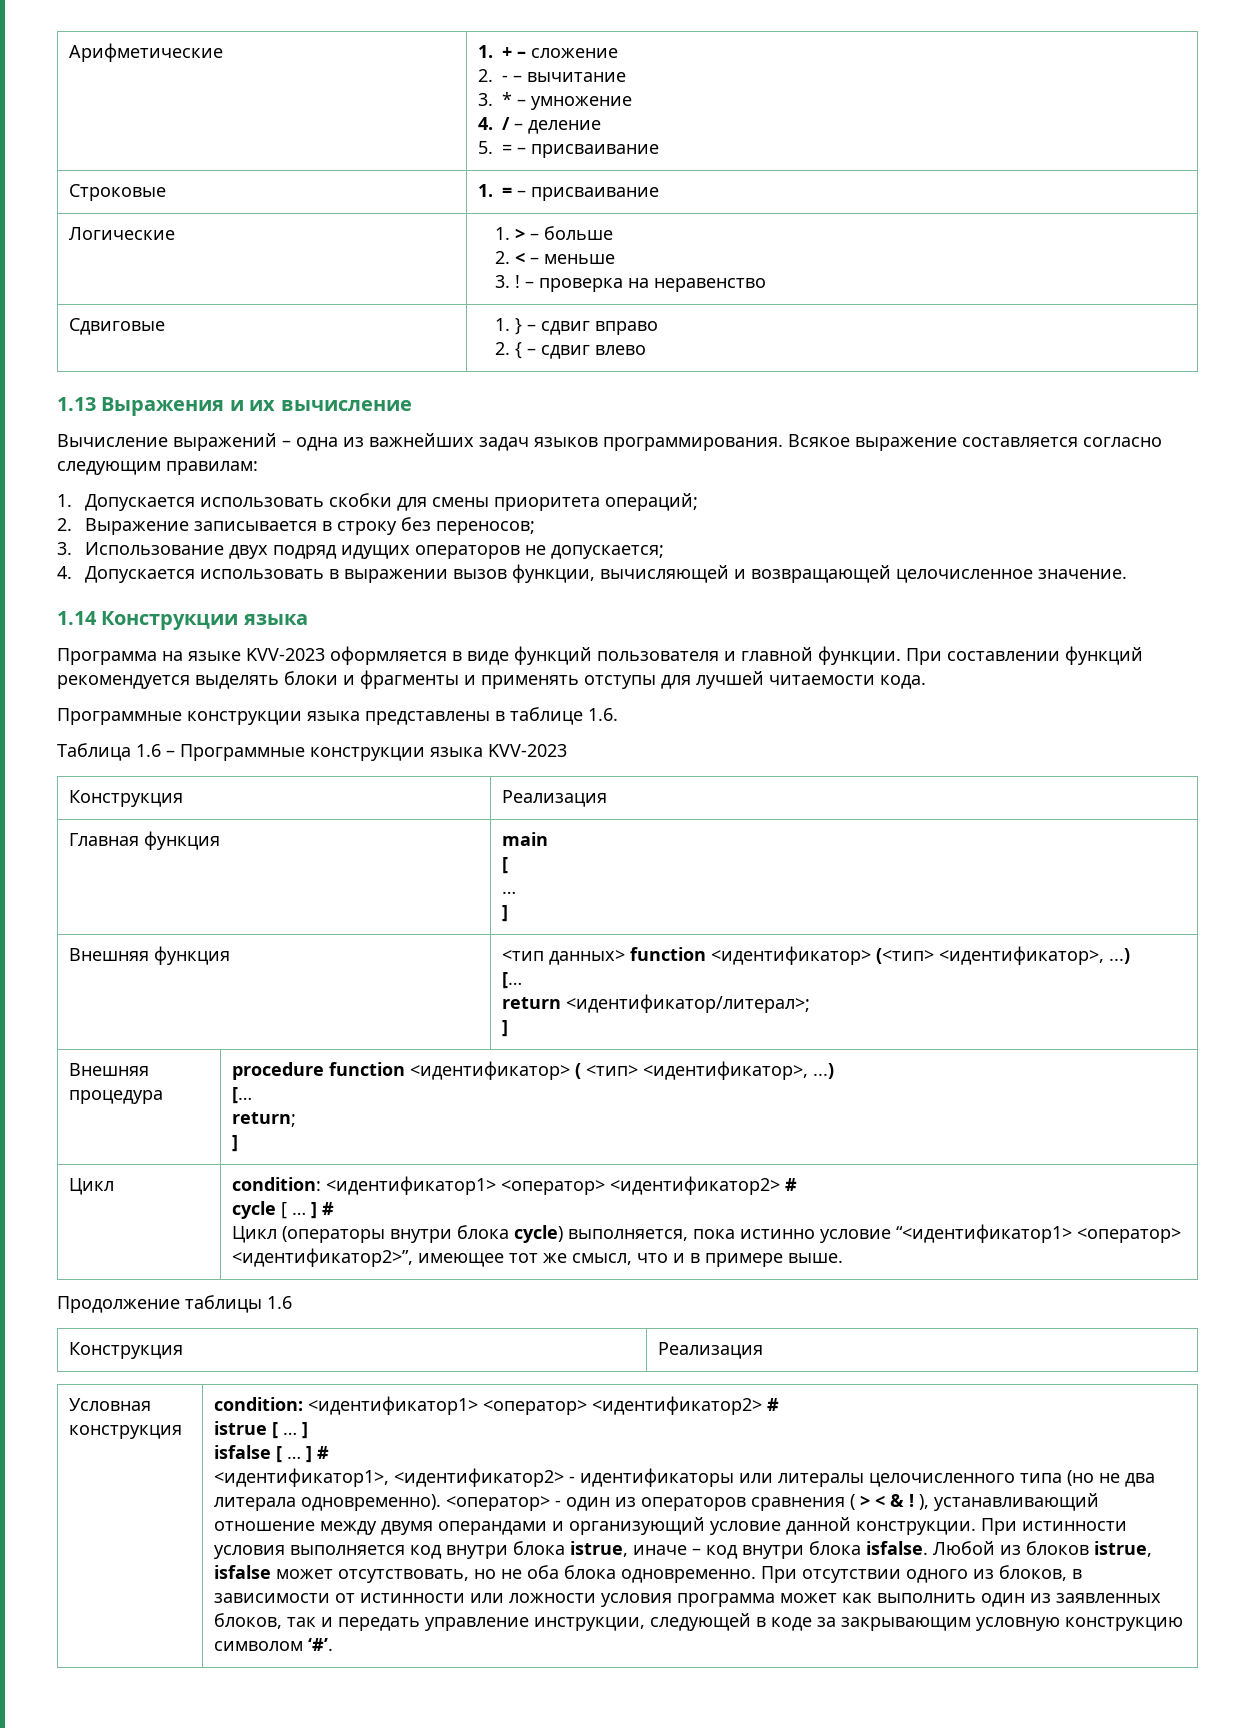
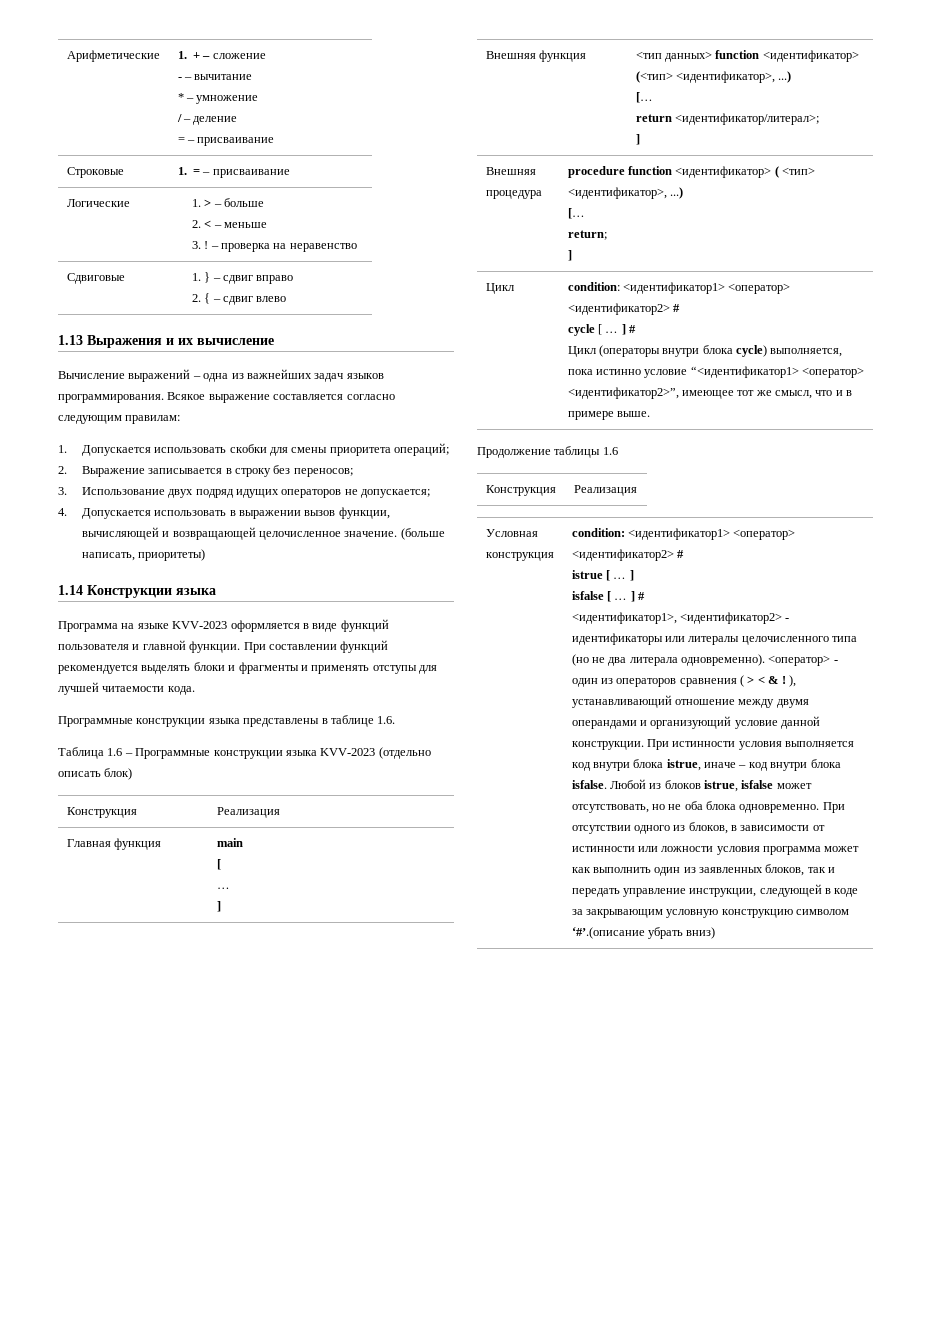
  Арифметические | 1. + – сложение
- 2. - – вычитание
- 3. * – умножение
- 4. / – деление
- 5. = – присваивание
+ - – вычитание
+ * – умножение
+ / – деление
+ = – присваивание
+ (больше написать, приоритеты)
- Таблица 1.6 – Программные конструкции языка KVV-2023
+ Таблица 1.6 – Программные конструкции языка KVV-2023 (отдельно описать блок)
- При отсутствии одного из блоков, в зависимости от истинности или ложности условия программа может как выполнить один из заявленных блоков, так и передать управление инструкции, следующей в коде за закрывающим условную конструкцию символом ‘#’.
+ При отсутствии одного из блоков, в зависимости от истинности или ложности условия программа может как выполнить один из заявленных блоков, так и передать управление инструкции, следующей в коде за закрывающим условную конструкцию символом ‘#’.(описание убрать вниз)

